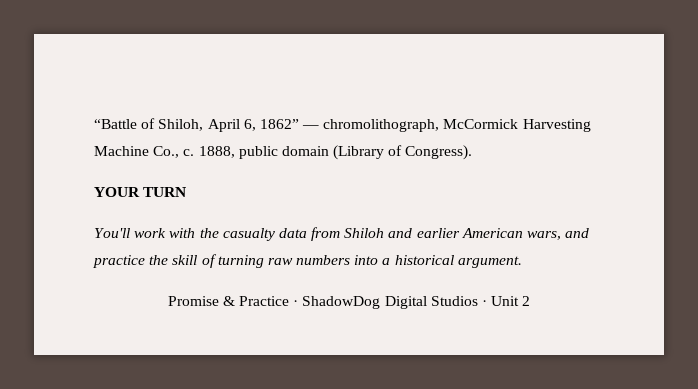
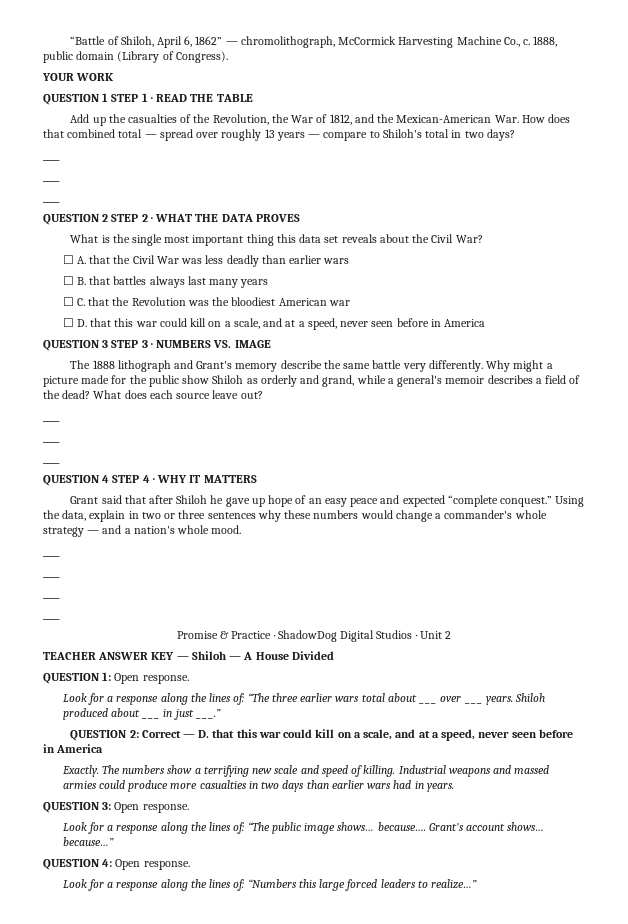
- YOUR TURN
- You'll work with the casualty data from Shiloh and earlier American wars, and practice the skill of turning raw numbers into a historical argument.
+ YOUR WORK
+ QUESTION 1 STEP 1 · READ THE TABLE
+ Add up the casualties of the Revolution, the War of 1812, and the Mexican-American War. How does that combined total — spread over roughly 13 years — compare to Shiloh's total in two days?
+ ____
+ ____
+ ____
+ QUESTION 2 STEP 2 · WHAT THE DATA PROVES
+ What is the single most important thing this data set reveals about the Civil War?
+ ☐ A. that the Civil War was less deadly than earlier wars
+ ☐ B. that battles always last many years
+ ☐ C. that the Revolution was the bloodiest American war
+ ☐ D. that this war could kill on a scale, and at a speed, never seen before in America
+ QUESTION 3 STEP 3 · NUMBERS VS. IMAGE
+ The 1888 lithograph and Grant's memory describe the same battle very differently. Why might a picture made for the public show Shiloh as orderly and grand, while a general's memoir describes a field of the dead? What does each source leave out?
+ ____
+ ____
+ ____
+ QUESTION 4 STEP 4 · WHY IT MATTERS
+ Grant said that after Shiloh he gave up hope of an easy peace and expected “complete conquest.” Using the data, explain in two or three sentences why these numbers would change a commander's whole strategy — and a nation's whole mood.
+ ____
+ ____
+ ____
+ ____
+ TEACHER ANSWER KEY — Shiloh — A House Divided
+ QUESTION 1: Open response.
+ Look for a response along the lines of: “The three earlier wars total about ___ over ___ years. Shiloh produced about ___ in just ___.”
+ QUESTION 2: Correct — D. that this war could kill on a scale, and at a speed, never seen before in America
+ Exactly. The numbers show a terrifying new scale and speed of killing. Industrial weapons and massed armies could produce more casualties in two days than earlier wars had in years.
+ QUESTION 3: Open response.
+ Look for a response along the lines of: “The public image shows… because…. Grant's account shows… because…”
+ QUESTION 4: Open response.
+ Look for a response along the lines of: “Numbers this large forced leaders to realize…”

